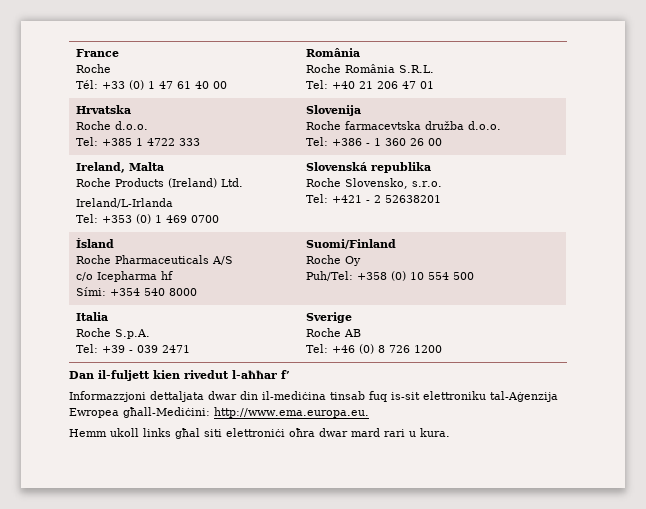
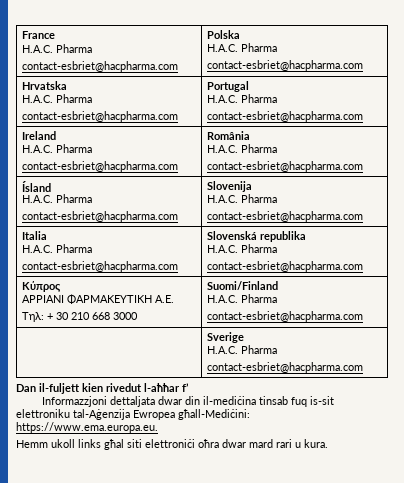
  France
- Roche
- Tél: +33 (0) 1 47 61 40 00 | România
- Roche România S.R.L.
- Tel: +40 21 206 47 01
+ H.A.C. Pharma
+ contact-esbriet@hacpharma.com | Polska
+ H.A.C. Pharma
+ contact-esbriet@hacpharma.com
  Hrvatska
- Roche d.o.o.
- Tel: +385 1 4722 333 | Slovenija
- Roche farmacevtska družba d.o.o.
- Tel: +386 - 1 360 26 00
- Ireland, Malta
- Roche Products (Ireland) Ltd.
- Ireland/L-Irlanda
- Tel: +353 (0) 1 469 0700 | Slovenská republika
- Roche Slovensko, s.r.o.
- Tel: +421 - 2 52638201
+ H.A.C. Pharma
+ contact-esbriet@hacpharma.com | Portugal
+ H.A.C. Pharma
+ contact-esbriet@hacpharma.com
+ Ireland
+ H.A.C. Pharma
+ contact-esbriet@hacpharma.com | România
+ H.A.C. Pharma
+ contact-esbriet@hacpharma.com
  Ísland
- Roche Pharmaceuticals A/S
- c/o Icepharma hf
- Sími: +354 540 8000 | Suomi/Finland
- Roche Oy
- Puh/Tel: +358 (0) 10 554 500
+ H.A.C. Pharma
+ contact-esbriet@hacpharma.com | Slovenija
+ H.A.C. Pharma
+ contact-esbriet@hacpharma.com
  Italia
- Roche S.p.A.
- Tel: +39 - 039 2471 | Sverige
- Roche AB
- Tel: +46 (0) 8 726 1200
+ H.A.C. Pharma
+ contact-esbriet@hacpharma.com | Slovenská republika
+ H.A.C. Pharma
+ contact-esbriet@hacpharma.com
+ Kύπρος
+ ΑΡΡΙΑΝΙ ΦΑΡΜΑΚΕΥΤΙΚΗ Α.Ε.
+ Τηλ: + 30 210 668 3000 | Suomi/Finland
+ H.A.C. Pharma
+ contact-esbriet@hacpharma.com
+ | Sverige
+ H.A.C. Pharma
+ contact-esbriet@hacpharma.com
- Informazzjoni dettaljata dwar din il-mediċina tinsab fuq is-sit elettroniku tal-Aġenzija Ewropea għall-Mediċini: http://www.ema.europa.eu.
+ Informazzjoni dettaljata dwar din il-mediċina tinsab fuq is-sit elettroniku tal-Aġenzija Ewropea għall-Mediċini: https://www.ema.europa.eu.

